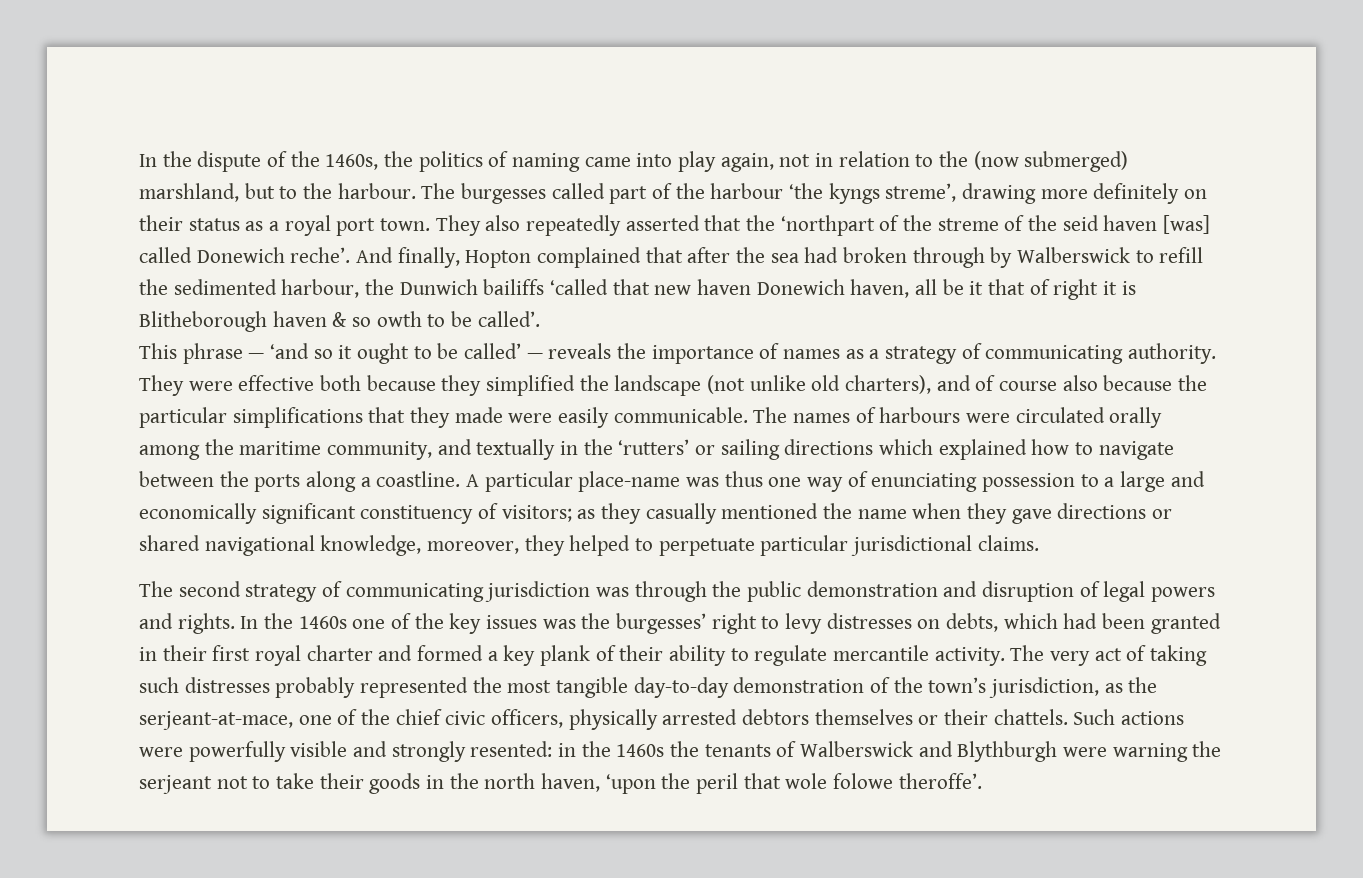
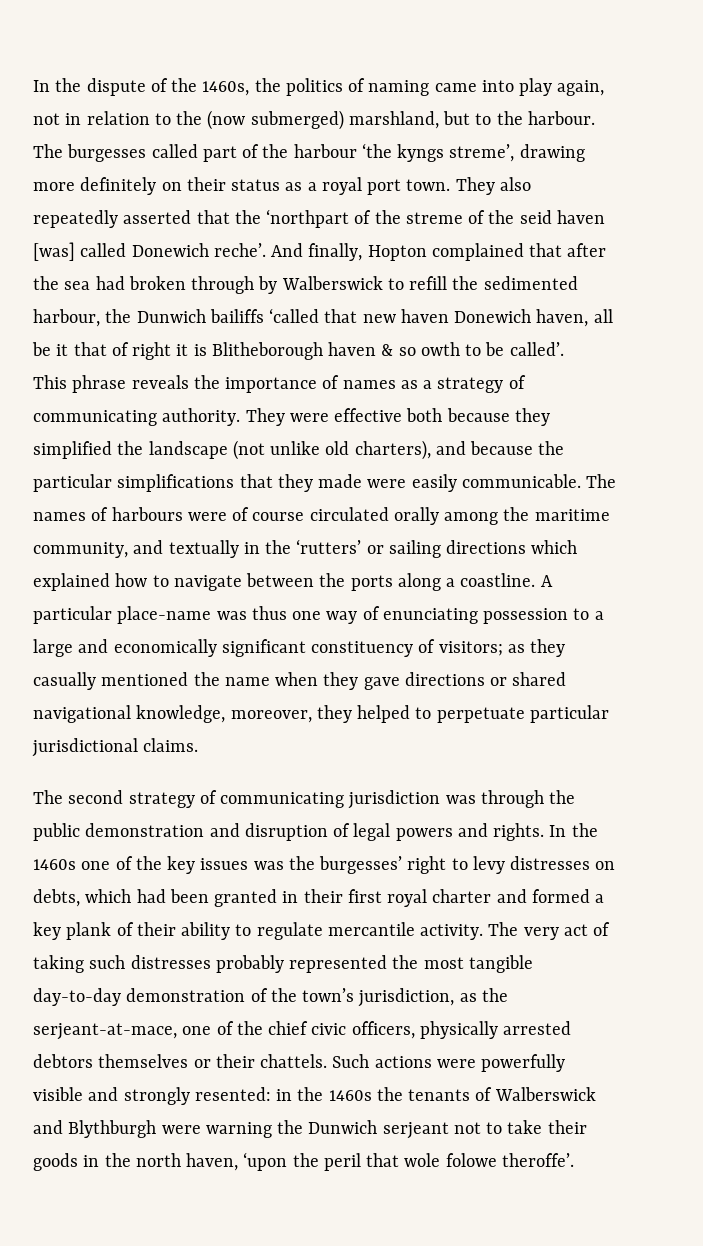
- This phrase — ‘and so it ought to be called’ — reveals the importance of names as a strategy of communicating authority.
+ This phrase reveals the importance of names as a strategy of communicating authority.
- They were effective both because they simplified the landscape (not unlike old charters), and of course also because the particular simplifications that they made were easily communicable.
+ They were effective both because they simplified the landscape (not unlike old charters), and because the particular simplifications that they made were easily communicable.
- The names of harbours were circulated orally among the maritime community, and textually in the ‘rutters’ or sailing directions which explained how to navigate between the ports along a coastline.
+ The names of harbours were of course circulated orally among the maritime community, and textually in the ‘rutters’ or sailing directions which explained how to navigate between the ports along a coastline.
- Such actions were powerfully visible and strongly resented: in the 1460s the tenants of Walberswick and Blythburgh were warning the serjeant not to take their goods in the north haven, ‘upon the peril that wole folowe theroffe’.
+ Such actions were powerfully visible and strongly resented: in the 1460s the tenants of Walberswick and Blythburgh were warning the Dunwich serjeant not to take their goods in the north haven, ‘upon the peril that wole folowe theroffe’.

